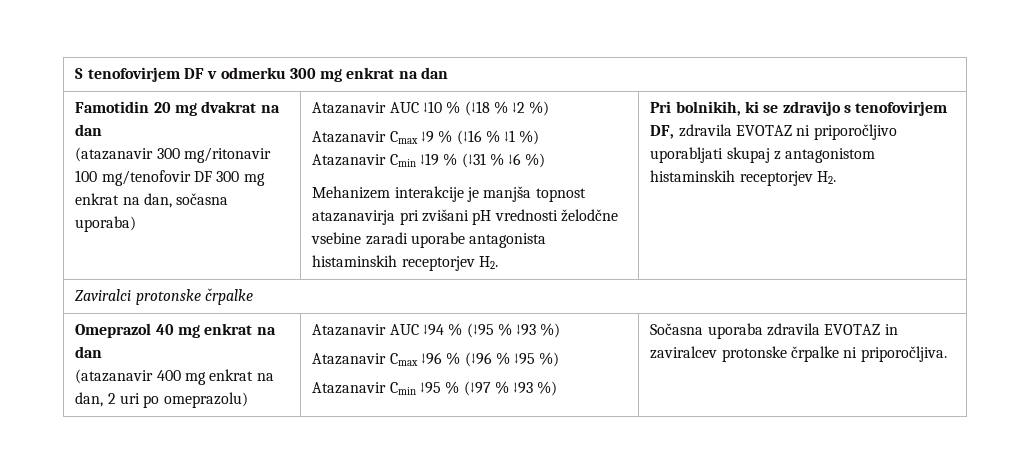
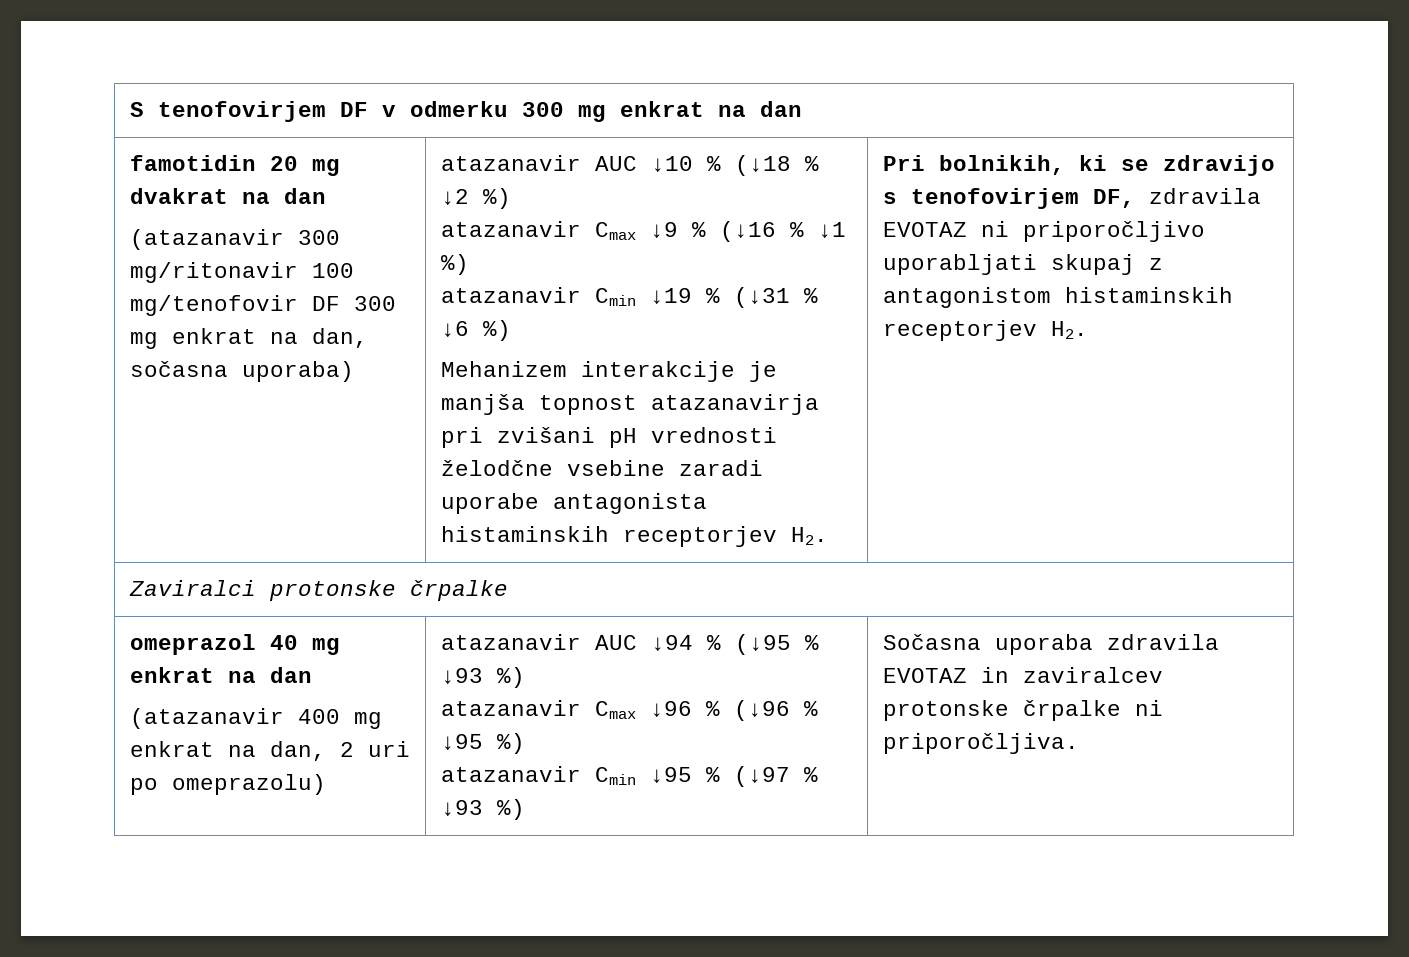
- Famotidin 20 mg dvakrat na dan
+ famotidin 20 mg dvakrat na dan
- Atazanavir AUC ↓10 % (↓18 % ↓2 %)
+ atazanavir AUC ↓10 % (↓18 % ↓2 %)
- Atazanavir Cmax ↓9 % (↓16 % ↓1 %)
+ atazanavir Cmax ↓9 % (↓16 % ↓1 %)
- Atazanavir Cmin ↓19 % (↓31 % ↓6 %)
+ atazanavir Cmin ↓19 % (↓31 % ↓6 %)
- Omeprazol 40 mg enkrat na dan
+ omeprazol 40 mg enkrat na dan
- Atazanavir AUC ↓94 % (↓95 % ↓93 %)
+ atazanavir AUC ↓94 % (↓95 % ↓93 %)
- Atazanavir Cmax ↓96 % (↓96 % ↓95 %)
+ atazanavir Cmax ↓96 % (↓96 % ↓95 %)
- Atazanavir Cmin ↓95 % (↓97 % ↓93 %)
+ atazanavir Cmin ↓95 % (↓97 % ↓93 %)

